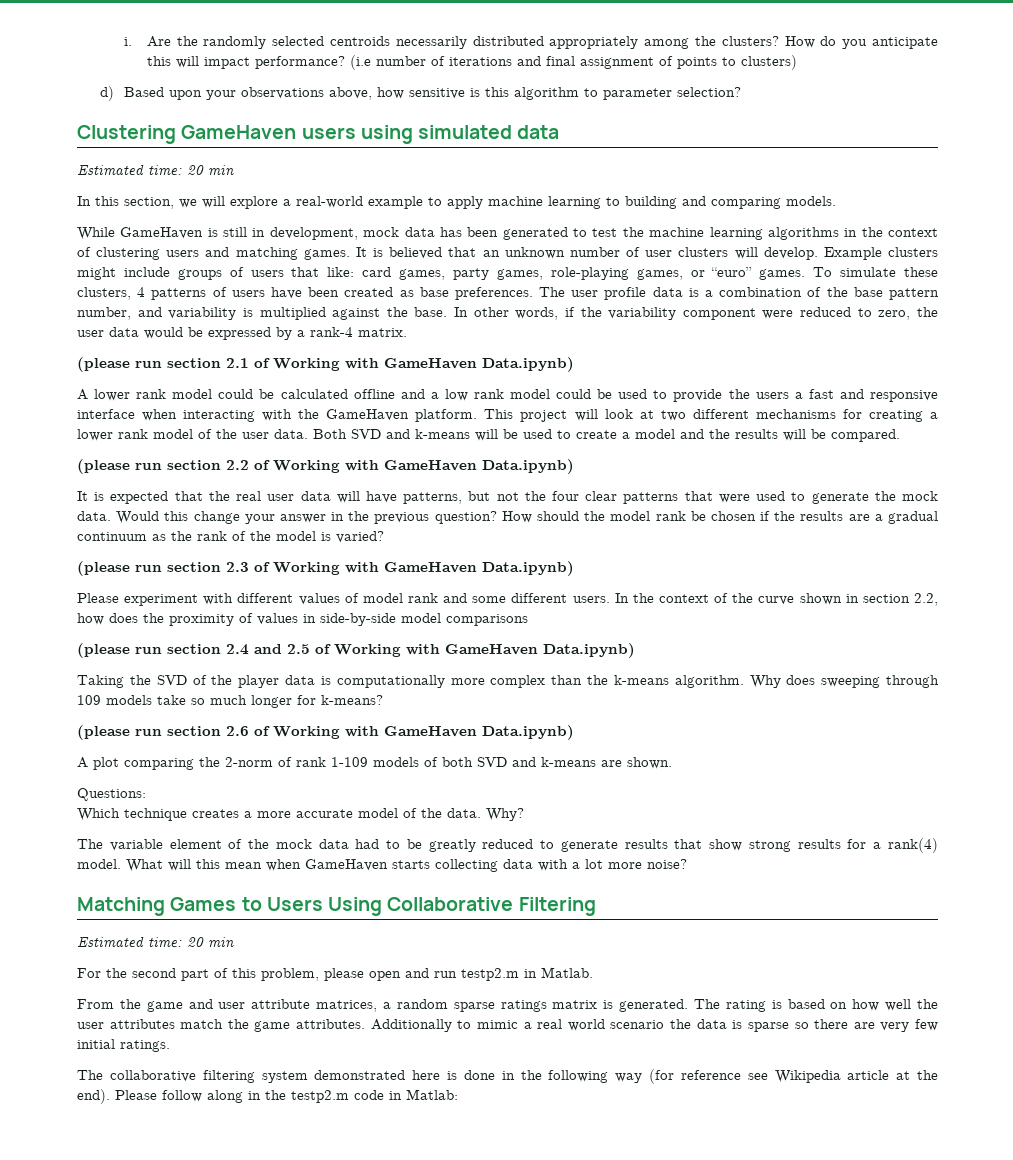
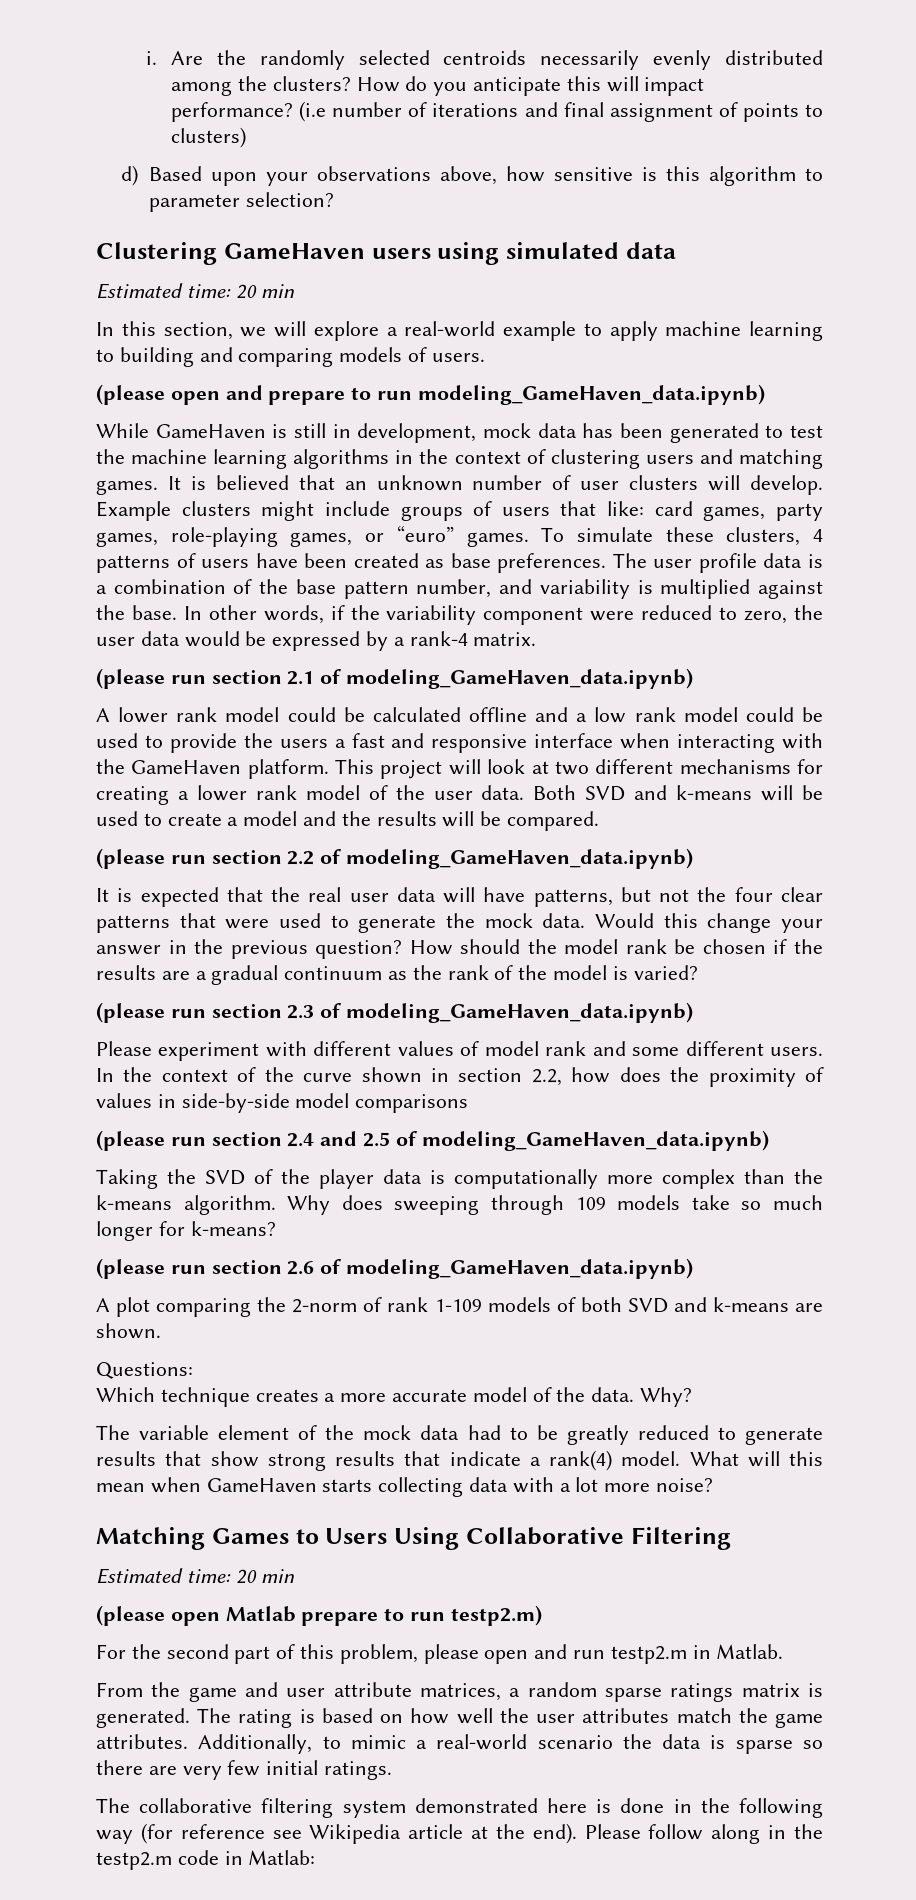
- Are the randomly selected centroids necessarily distributed appropriately among the clusters?
+ Are the randomly selected centroids necessarily evenly distributed among the clusters?
- In this section, we will explore a real-world example to apply machine learning to building and comparing models.
+ In this section, we will explore a real-world example to apply machine learning to building and comparing models of users.
+ (please open and prepare to run modeling_GameHaven_data.ipynb)
- (please run section 2.1 of Working with GameHaven Data.ipynb)
+ (please run section 2.1 of modeling_GameHaven_data.ipynb)
- (please run section 2.2 of Working with GameHaven Data.ipynb)
+ (please run section 2.2 of modeling_GameHaven_data.ipynb)
- (please run section 2.3 of Working with GameHaven Data.ipynb)
+ (please run section 2.3 of modeling_GameHaven_data.ipynb)
- (please run section 2.4 and 2.5 of Working with GameHaven Data.ipynb)
+ (please run section 2.4 and 2.5 of modeling_GameHaven_data.ipynb)
- (please run section 2.6 of Working with GameHaven Data.ipynb)
+ (please run section 2.6 of modeling_GameHaven_data.ipynb)
- The variable element of the mock data had to be greatly reduced to generate results that show strong results for a rank(4) model.
+ The variable element of the mock data had to be greatly reduced to generate results that show strong results that indicate a rank(4) model.
+ (please open Matlab prepare to run testp2.m)
- Additionally to mimic a real world scenario the data is sparse so there are very few initial ratings.
+ Additionally, to mimic a real-world scenario the data is sparse so there are very few initial ratings.

